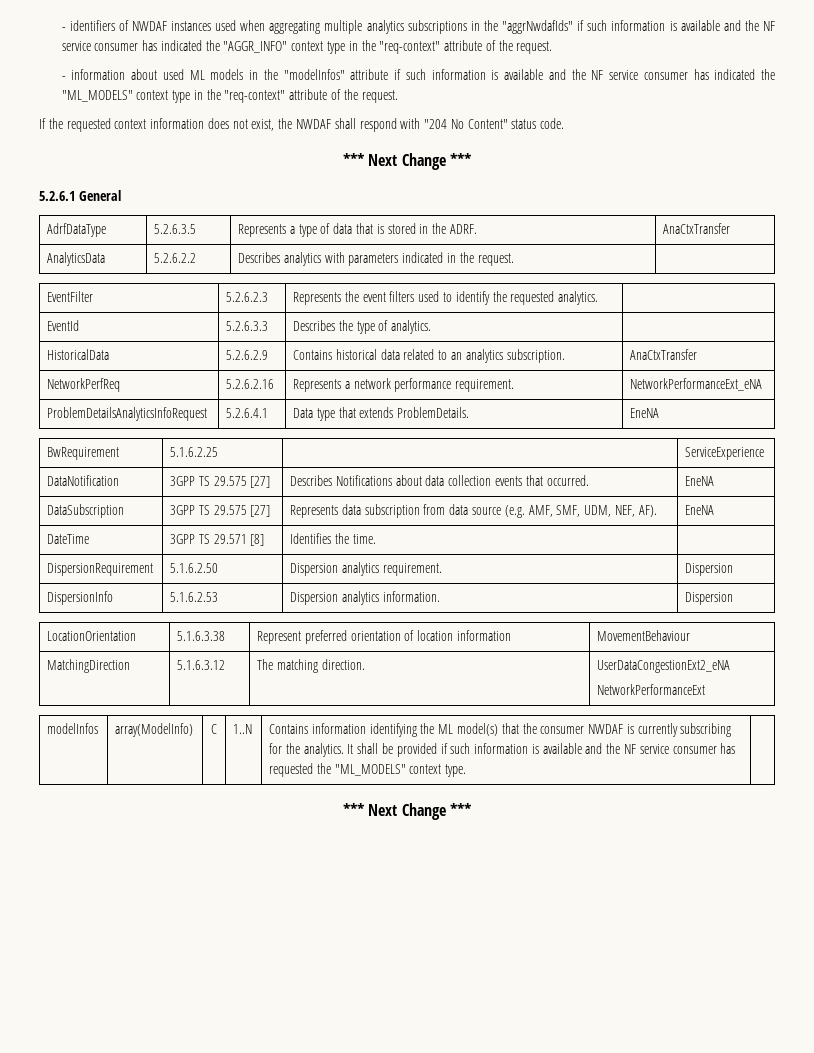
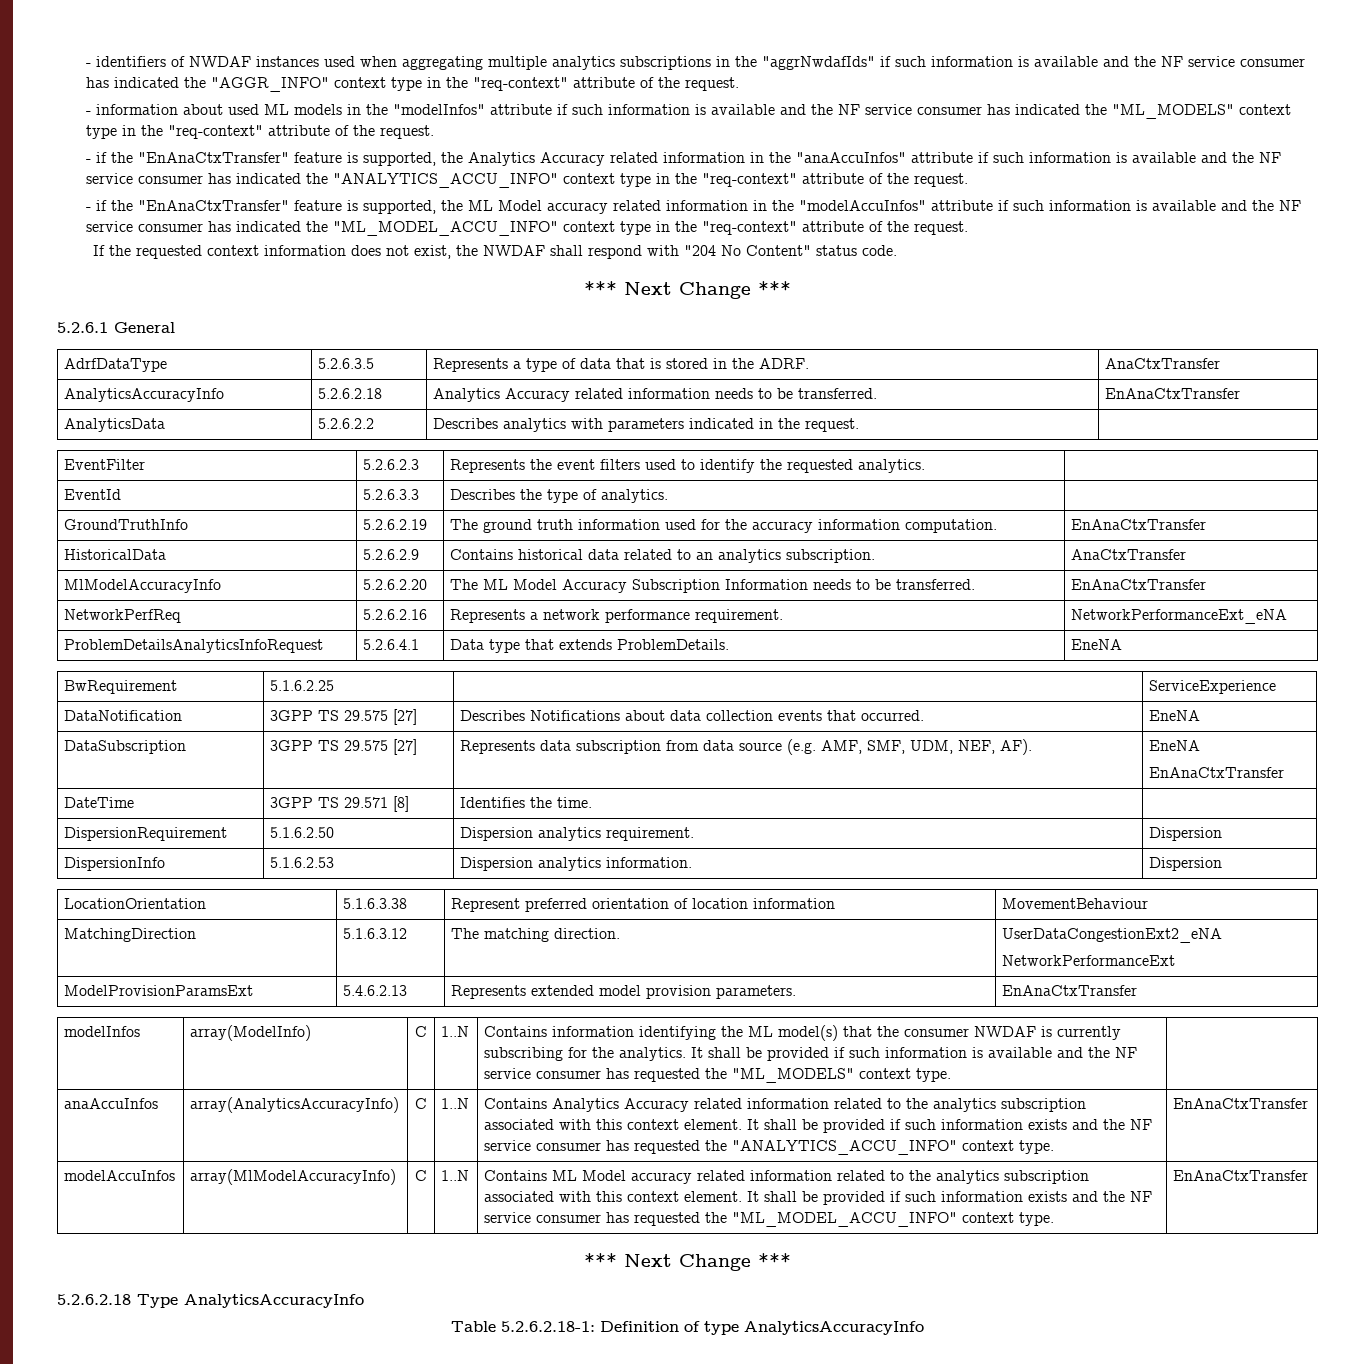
+ - if the "EnAnaCtxTransfer" feature is supported, the Analytics Accuracy related information in the "anaAccuInfos" attribute if such information is available and the NF service consumer has indicated the "ANALYTICS_ACCU_INFO" context type in the "req-context" attribute of the request.
+ - if the "EnAnaCtxTransfer" feature is supported, the ML Model accuracy related information in the "modelAccuInfos" attribute if such information is available and the NF service consumer has indicated the "ML_MODEL_ACCU_INFO" context type in the "req-context" attribute of the request.
+ AnalyticsAccuracyInfo | 5.2.6.2.18 | Analytics Accuracy related information needs to be transferred. | EnAnaCtxTransfer
+ GroundTruthInfo | 5.2.6.2.19 | The ground truth information used for the accuracy information computation. | EnAnaCtxTransfer
+ MlModelAccuracyInfo | 5.2.6.2.20 | The ML Model Accuracy Subscription Information needs to be transferred. | EnAnaCtxTransfer
  DataSubscription | 3GPP TS 29.575 [27] | Represents data subscription from data source (e.g. AMF, SMF, UDM, NEF, AF). | EneNA
+ EnAnaCtxTransfer
+ ModelProvisionParamsExt | 5.4.6.2.13 | Represents extended model provision parameters. | EnAnaCtxTransfer
  modelInfos | array(ModelInfo) | C | 1..N | Contains information identifying the ML model(s) that the consumer NWDAF is currently subscribing for the analytics. It shall be provided if such information is available and the NF service consumer has requested the "ML_MODELS" context type. |
+ anaAccuInfos | array(AnalyticsAccuracyInfo) | C | 1..N | Contains Analytics Accuracy related information related to the analytics subscription associated with this context element. It shall be provided if such information exists and the NF service consumer has requested the "ANALYTICS_ACCU_INFO" context type. | EnAnaCtxTransfer
+ modelAccuInfos | array(MlModelAccuracyInfo) | C | 1..N | Contains ML Model accuracy related information related to the analytics subscription associated with this context element. It shall be provided if such information exists and the NF service consumer has requested the "ML_MODEL_ACCU_INFO" context type. | EnAnaCtxTransfer
  *** Next Change ***
+ 5.2.6.2.18 Type AnalyticsAccuracyInfo
+ Table 5.2.6.2.18-1: Definition of type AnalyticsAccuracyInfo

